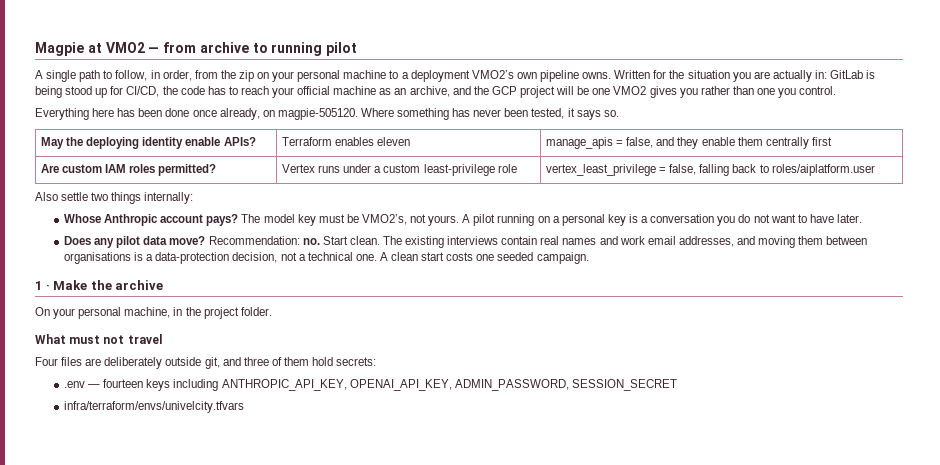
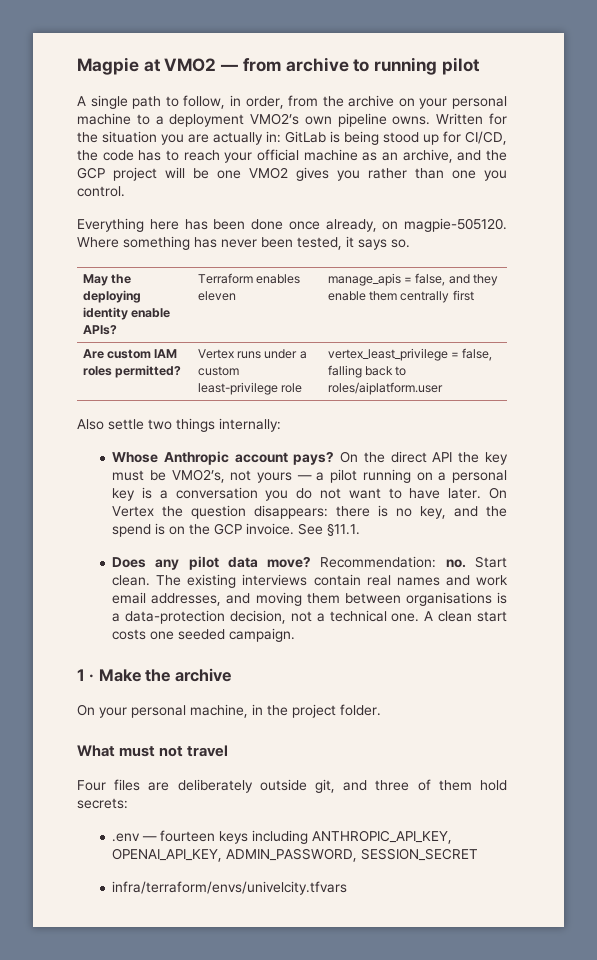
- A single path to follow, in order, from the zip on your personal machine to a deployment VMO2’s own pipeline owns.
+ A single path to follow, in order, from the archive on your personal machine to a deployment VMO2’s own pipeline owns.
- The model key must be VMO2’s, not yours. A pilot running on a personal key is a conversation you do not want to have later.
+ On the direct API the key must be VMO2’s, not yours — a pilot running on a personal key is a conversation you do not want to have later. On Vertex the question disappears: there is no key, and the spend is on the GCP invoice. See §11.1.

